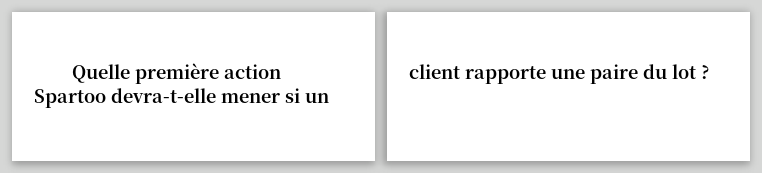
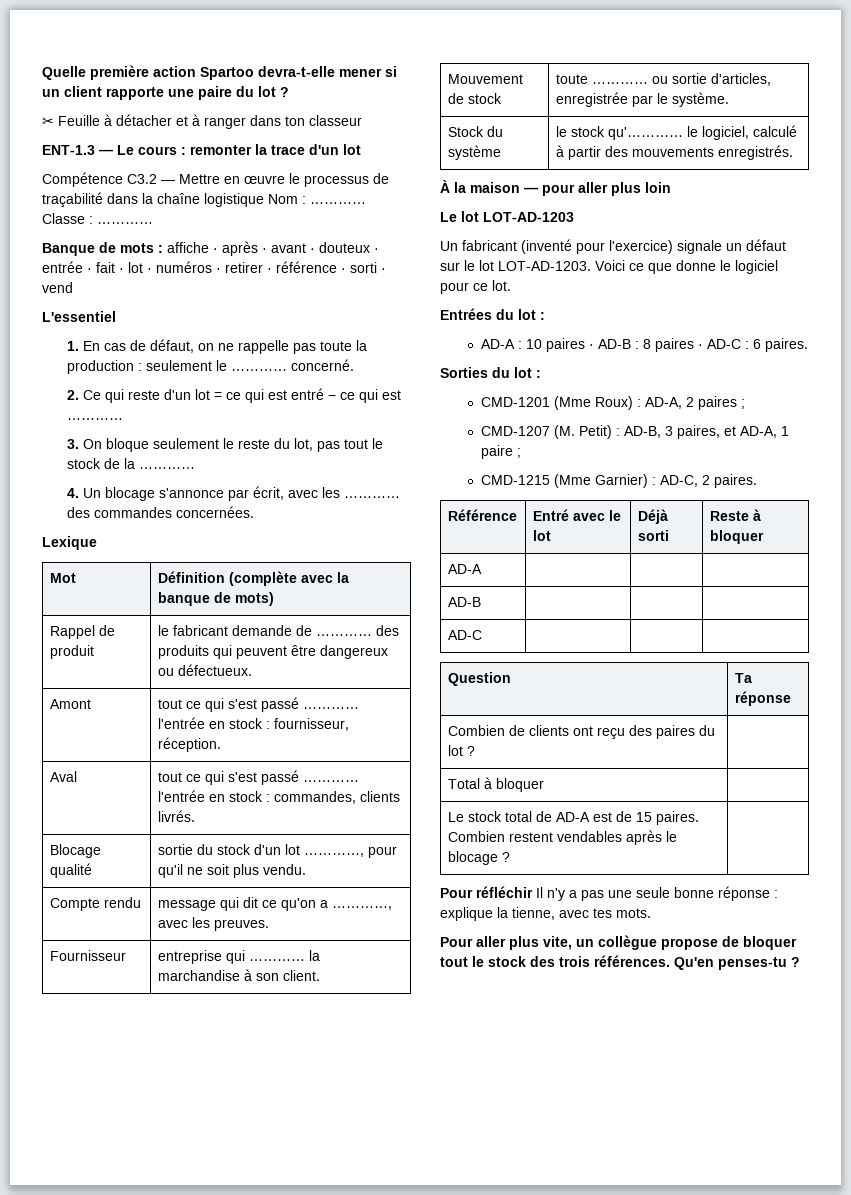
+ ✂ Feuille à détacher et à ranger dans ton classeur
+ ENT-1.3 — Le cours : remonter la trace d'un lot
+ Compétence C3.2 — Mettre en œuvre le processus de traçabilité dans la chaîne logistique Nom : ………… Classe : …………
+ Banque de mots : affiche · après · avant · douteux · entrée · fait · lot · numéros · retirer · référence · sorti · vend
+ L'essentiel
+ 1. En cas de défaut, on ne rappelle pas toute la production : seulement le ………… concerné.
+ 2. Ce qui reste d'un lot = ce qui est entré − ce qui est …………
+ 3. On bloque seulement le reste du lot, pas tout le stock de la …………
+ 4. Un blocage s'annonce par écrit, avec les ………… des commandes concernées.
+ Lexique
+ Mot | Définition (complète avec la banque de mots)
+ Rappel de produit | le fabricant demande de ………… des produits qui peuvent être dangereux ou défectueux.
+ Amont | tout ce qui s'est passé ………… l'entrée en stock : fournisseur, réception.
+ Aval | tout ce qui s'est passé ………… l'entrée en stock : commandes, clients livrés.
+ Blocage qualité | sortie du stock d'un lot …………, pour qu'il ne soit plus vendu.
+ Compte rendu | message qui dit ce qu'on a …………, avec les preuves.
+ Fournisseur | entreprise qui ………… la marchandise à son client.
+ Mouvement de stock | toute ………… ou sortie d'articles, enregistrée par le système.
+ Stock du système | le stock qu'………… le logiciel, calculé à partir des mouvements enregistrés.
+ À la maison — pour aller plus loin
+ Le lot LOT-AD-1203
+ Un fabricant (inventé pour l'exercice) signale un défaut sur le lot LOT-AD-1203. Voici ce que donne le logiciel pour ce lot.
+ Entrées du lot :
+ AD-A : 10 paires · AD-B : 8 paires · AD-C : 6 paires.
+ Sorties du lot :
+ CMD-1201 (Mme Roux) : AD-A, 2 paires ;
+ CMD-1207 (M. Petit) : AD-B, 3 paires, et AD-A, 1 paire ;
+ CMD-1215 (Mme Garnier) : AD-C, 2 paires.
+ Référence | Entré avec le lot | Déjà sorti | Reste à bloquer
+ AD-A | | |
+ AD-B | | |
+ AD-C | | |
+ Question | Ta réponse
+ Combien de clients ont reçu des paires du lot ? |
+ Total à bloquer |
+ Le stock total de AD-A est de 15 paires. Combien restent vendables après le blocage ? |
+ Pour réfléchir Il n'y a pas une seule bonne réponse : explique la tienne, avec tes mots.
+ Pour aller plus vite, un collègue propose de bloquer tout le stock des trois références. Qu'en penses-tu ?

